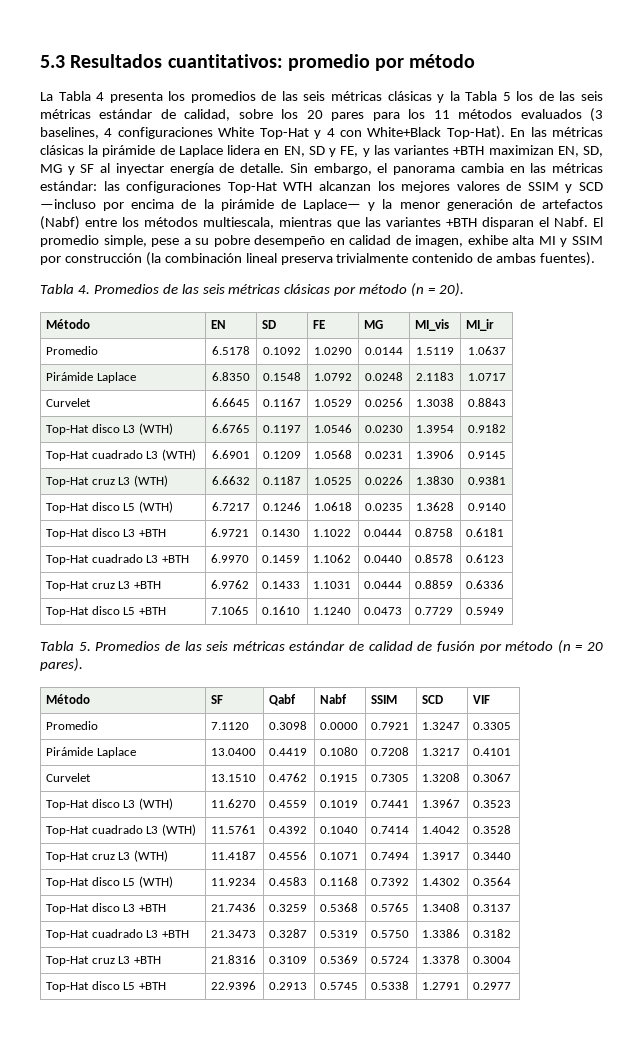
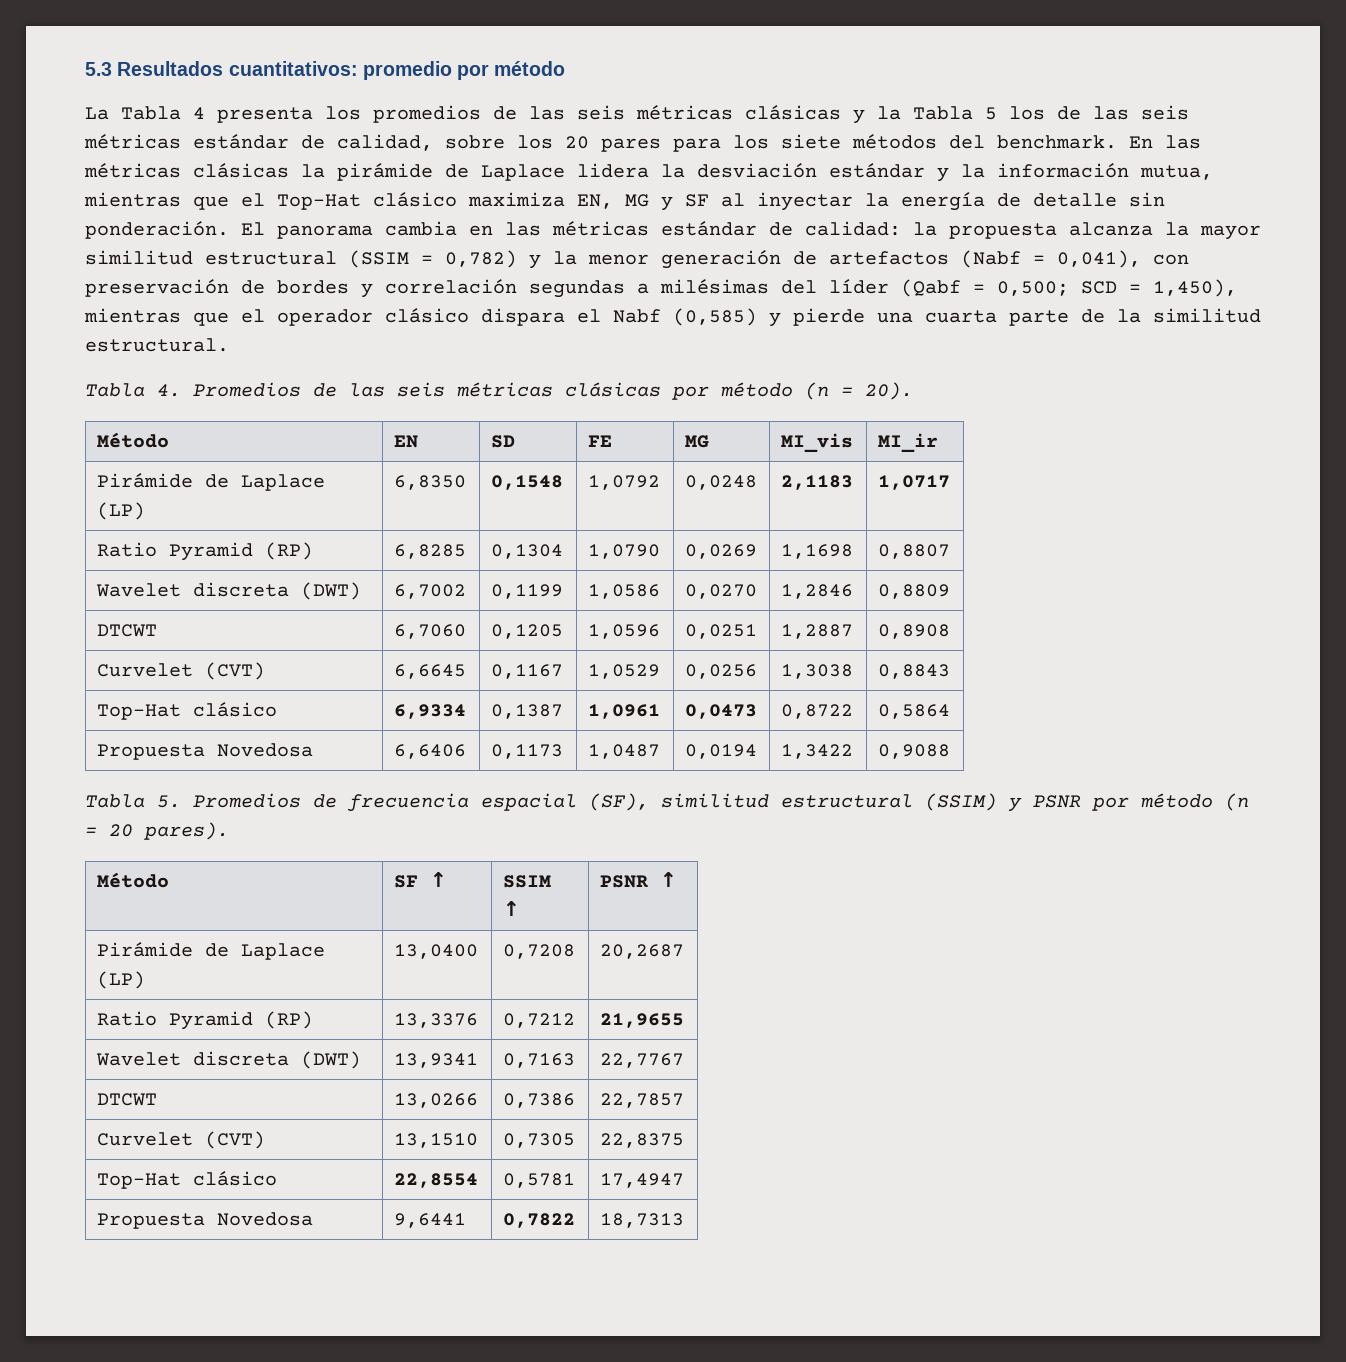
- La Tabla 4 presenta los promedios de las seis métricas clásicas y la Tabla 5 los de las seis métricas estándar de calidad, sobre los 20 pares para los 11 métodos evaluados (3 baselines, 4 configuraciones White Top-Hat y 4 con White+Black Top-Hat).
+ La Tabla 4 presenta los promedios de las seis métricas clásicas y la Tabla 5 los de las seis métricas estándar de calidad, sobre los 20 pares para los siete métodos del benchmark.
- En las métricas clásicas la pirámide de Laplace lidera en EN, SD y FE, y las variantes +BTH maximizan EN, SD, MG y SF al inyectar energía de detalle. Sin embargo, el panorama cambia en las métricas estándar: las configuraciones Top-Hat WTH alcanzan los mejores valores de SSIM y SCD —incluso por encima de la pirámide de Laplace— y la menor generación de artefactos (Nabf) entre los métodos multiescala, mientras que las variantes +BTH disparan el Nabf. El promedio simple, pese a su pobre desempeño en calidad de imagen, exhibe alta MI y SSIM por construcción (la combinación lineal preserva trivialmente contenido de ambas fuentes).
+ En las métricas clásicas la pirámide de Laplace lidera la desviación estándar y la información mutua, mientras que el Top-Hat clásico maximiza EN, MG y SF al inyectar la energía de detalle sin ponderación. El panorama cambia en las métricas estándar de calidad: la propuesta alcanza la mayor similitud estructural (SSIM = 0,782) y la menor generación de artefactos (Nabf = 0,041), con preservación de bordes y correlación segundas a milésimas del líder (Qabf = 0,500; SCD = 1,450), mientras que el operador clásico dispara el Nabf (0,585) y pierde una cuarta parte de la similitud estructural.
- Promedio | 6.5178 | 0.1092 | 1.0290 | 0.0144 | 1.5119 | 1.0637
- Pirámide Laplace | 6.8350 | 0.1548 | 1.0792 | 0.0248 | 2.1183 | 1.0717
- Curvelet | 6.6645 | 0.1167 | 1.0529 | 0.0256 | 1.3038 | 0.8843
- Top-Hat disco L3 (WTH) | 6.6765 | 0.1197 | 1.0546 | 0.0230 | 1.3954 | 0.9182
- Top-Hat cuadrado L3 (WTH) | 6.6901 | 0.1209 | 1.0568 | 0.0231 | 1.3906 | 0.9145
- Top-Hat cruz L3 (WTH) | 6.6632 | 0.1187 | 1.0525 | 0.0226 | 1.3830 | 0.9381
- Top-Hat disco L5 (WTH) | 6.7217 | 0.1246 | 1.0618 | 0.0235 | 1.3628 | 0.9140
- Top-Hat disco L3 +BTH | 6.9721 | 0.1430 | 1.1022 | 0.0444 | 0.8758 | 0.6181
- Top-Hat cuadrado L3 +BTH | 6.9970 | 0.1459 | 1.1062 | 0.0440 | 0.8578 | 0.6123
- Top-Hat cruz L3 +BTH | 6.9762 | 0.1433 | 1.1031 | 0.0444 | 0.8859 | 0.6336
- Top-Hat disco L5 +BTH | 7.1065 | 0.1610 | 1.1240 | 0.0473 | 0.7729 | 0.5949
- Tabla 5. Promedios de las seis métricas estándar de calidad de fusión por método (n = 20 pares).
+ Pirámide de Laplace (LP) | 6,8350 | 0,1548 | 1,0792 | 0,0248 | 2,1183 | 1,0717
+ Ratio Pyramid (RP) | 6,8285 | 0,1304 | 1,0790 | 0,0269 | 1,1698 | 0,8807
+ Wavelet discreta (DWT) | 6,7002 | 0,1199 | 1,0586 | 0,0270 | 1,2846 | 0,8809
+ DTCWT | 6,7060 | 0,1205 | 1,0596 | 0,0251 | 1,2887 | 0,8908
+ Curvelet (CVT) | 6,6645 | 0,1167 | 1,0529 | 0,0256 | 1,3038 | 0,8843
+ Top-Hat clásico | 6,9334 | 0,1387 | 1,0961 | 0,0473 | 0,8722 | 0,5864
+ Propuesta Novedosa | 6,6406 | 0,1173 | 1,0487 | 0,0194 | 1,3422 | 0,9088
+ Tabla 5. Promedios de frecuencia espacial (SF), similitud estructural (SSIM) y PSNR por método (n = 20 pares).
- Método | SF | Qabf | Nabf | SSIM | SCD | VIF
- Promedio | 7.1120 | 0.3098 | 0.0000 | 0.7921 | 1.3247 | 0.3305
- Pirámide Laplace | 13.0400 | 0.4419 | 0.1080 | 0.7208 | 1.3217 | 0.4101
- Curvelet | 13.1510 | 0.4762 | 0.1915 | 0.7305 | 1.3208 | 0.3067
- Top-Hat disco L3 (WTH) | 11.6270 | 0.4559 | 0.1019 | 0.7441 | 1.3967 | 0.3523
- Top-Hat cuadrado L3 (WTH) | 11.5761 | 0.4392 | 0.1040 | 0.7414 | 1.4042 | 0.3528
- Top-Hat cruz L3 (WTH) | 11.4187 | 0.4556 | 0.1071 | 0.7494 | 1.3917 | 0.3440
- Top-Hat disco L5 (WTH) | 11.9234 | 0.4583 | 0.1168 | 0.7392 | 1.4302 | 0.3564
- Top-Hat disco L3 +BTH | 21.7436 | 0.3259 | 0.5368 | 0.5765 | 1.3408 | 0.3137
- Top-Hat cuadrado L3 +BTH | 21.3473 | 0.3287 | 0.5319 | 0.5750 | 1.3386 | 0.3182
- Top-Hat cruz L3 +BTH | 21.8316 | 0.3109 | 0.5369 | 0.5724 | 1.3378 | 0.3004
- Top-Hat disco L5 +BTH | 22.9396 | 0.2913 | 0.5745 | 0.5338 | 1.2791 | 0.2977
+ Método | SF ↑ | SSIM ↑ | PSNR ↑
+ Pirámide de Laplace (LP) | 13,0400 | 0,7208 | 20,2687
+ Ratio Pyramid (RP) | 13,3376 | 0,7212 | 21,9655
+ Wavelet discreta (DWT) | 13,9341 | 0,7163 | 22,7767
+ DTCWT | 13,0266 | 0,7386 | 22,7857
+ Curvelet (CVT) | 13,1510 | 0,7305 | 22,8375
+ Top-Hat clásico | 22,8554 | 0,5781 | 17,4947
+ Propuesta Novedosa | 9,6441 | 0,7822 | 18,7313

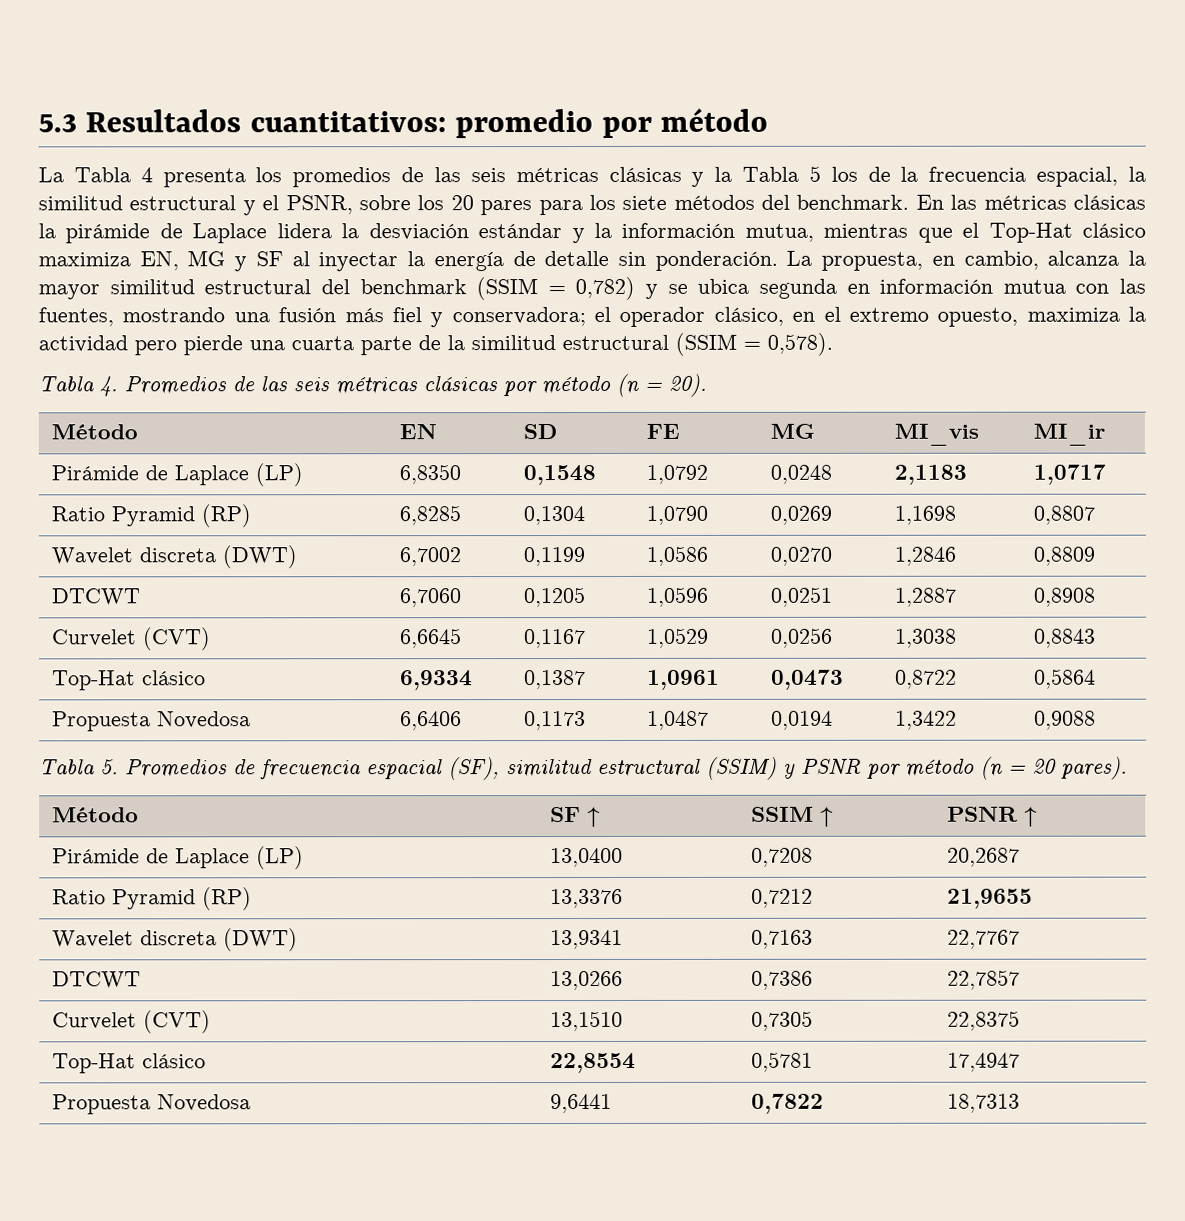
- La Tabla 4 presenta los promedios de las seis métricas clásicas y la Tabla 5 los de las seis métricas estándar de calidad, sobre los 20 pares para los siete métodos del benchmark.
+ La Tabla 4 presenta los promedios de las seis métricas clásicas y la Tabla 5 los de la frecuencia espacial, la similitud estructural y el PSNR, sobre los 20 pares para los siete métodos del benchmark.
- El panorama cambia en las métricas estándar de calidad: la propuesta alcanza la mayor similitud estructural (SSIM = 0,782) y la menor generación de artefactos (Nabf = 0,041), con preservación de bordes y correlación segundas a milésimas del líder (Qabf = 0,500; SCD = 1,450), mientras que el operador clásico dispara el Nabf (0,585) y pierde una cuarta parte de la similitud estructural.
+ La propuesta, en cambio, alcanza la mayor similitud estructural del benchmark (SSIM = 0,782) y se ubica segunda en información mutua con las fuentes, mostrando una fusión más fiel y conservadora; el operador clásico, en el extremo opuesto, maximiza la actividad pero pierde una cuarta parte de la similitud estructural (SSIM = 0,578).

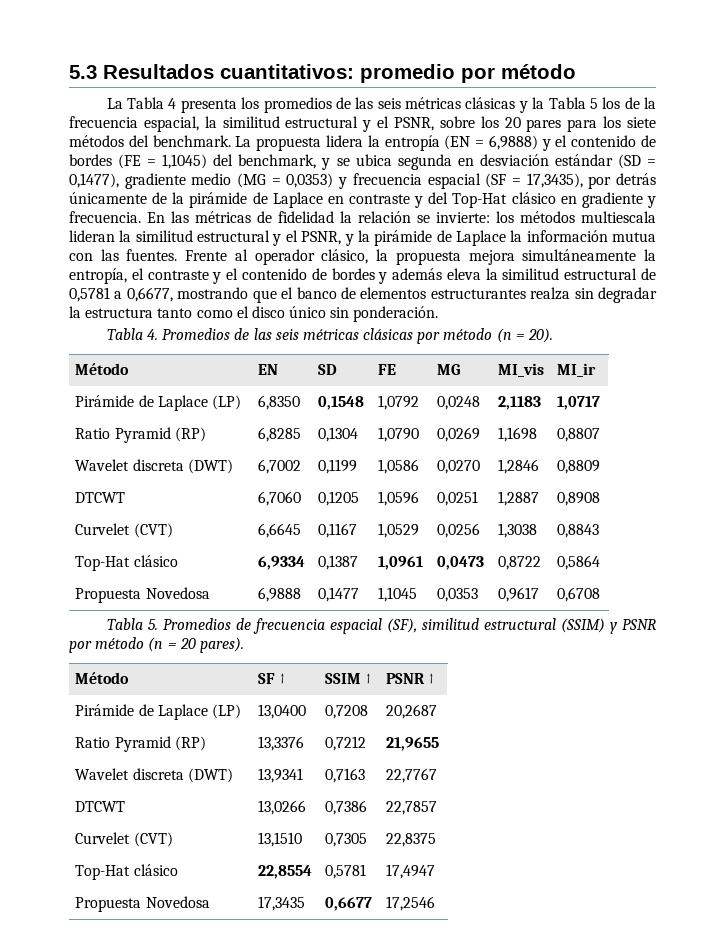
- En las métricas clásicas la pirámide de Laplace lidera la desviación estándar y la información mutua, mientras que el Top-Hat clásico maximiza EN, MG y SF al inyectar la energía de detalle sin ponderación. La propuesta, en cambio, alcanza la mayor similitud estructural del benchmark (SSIM = 0,782) y se ubica segunda en información mutua con las fuentes, mostrando una fusión más fiel y conservadora; el operador clásico, en el extremo opuesto, maximiza la actividad pero pierde una cuarta parte de la similitud estructural (SSIM = 0,578).
+ La propuesta lidera la entropía (EN = 6,9888) y el contenido de bordes (FE = 1,1045) del benchmark, y se ubica segunda en desviación estándar (SD = 0,1477), gradiente medio (MG = 0,0353) y frecuencia espacial (SF = 17,3435), por detrás únicamente de la pirámide de Laplace en contraste y del Top-Hat clásico en gradiente y frecuencia. En las métricas de fidelidad la relación se invierte: los métodos multiescala lideran la similitud estructural y el PSNR, y la pirámide de Laplace la información mutua con las fuentes. Frente al operador clásico, la propuesta mejora simultáneamente la entropía, el contraste y el contenido de bordes y además eleva la similitud estructural de 0,5781 a 0,6677, mostrando que el banco de elementos estructurantes realza sin degradar la estructura tanto como el disco único sin ponderación.
- Propuesta Novedosa | 6,6406 | 0,1173 | 1,0487 | 0,0194 | 1,3422 | 0,9088
+ Propuesta Novedosa | 6,9888 | 0,1477 | 1,1045 | 0,0353 | 0,9617 | 0,6708
- Propuesta Novedosa | 9,6441 | 0,7822 | 18,7313
+ Propuesta Novedosa | 17,3435 | 0,6677 | 17,2546

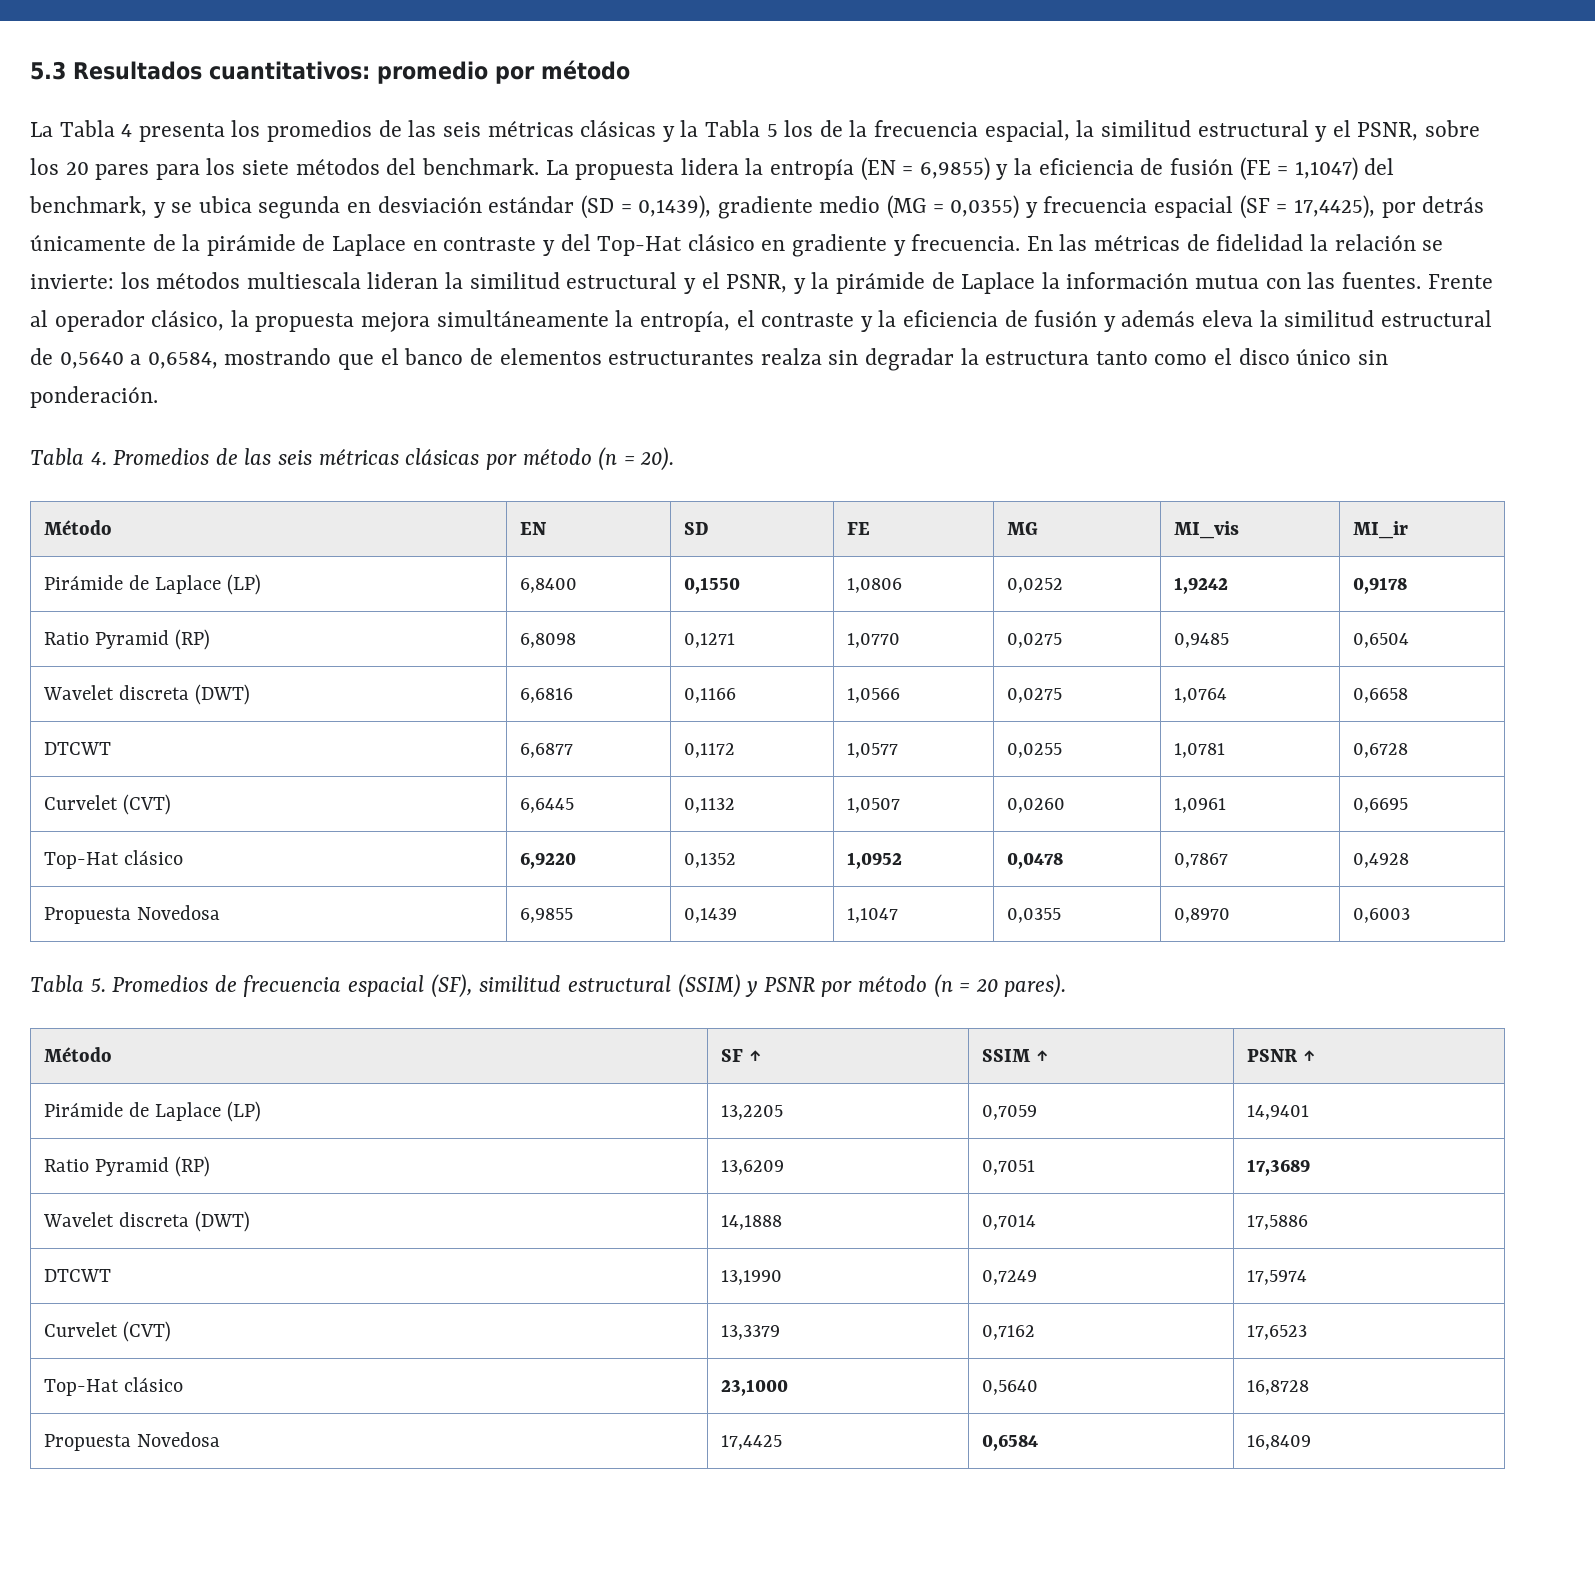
- La propuesta lidera la entropía (EN = 6,9888) y el contenido de bordes (FE = 1,1045) del benchmark, y se ubica segunda en desviación estándar (SD = 0,1477), gradiente medio (MG = 0,0353) y frecuencia espacial (SF = 17,3435), por detrás únicamente de la pirámide de Laplace en contraste y del Top-Hat clásico en gradiente y frecuencia.
+ La propuesta lidera la entropía (EN = 6,9855) y la eficiencia de fusión (FE = 1,1047) del benchmark, y se ubica segunda en desviación estándar (SD = 0,1439), gradiente medio (MG = 0,0355) y frecuencia espacial (SF = 17,4425), por detrás únicamente de la pirámide de Laplace en contraste y del Top-Hat clásico en gradiente y frecuencia.
- Frente al operador clásico, la propuesta mejora simultáneamente la entropía, el contraste y el contenido de bordes y además eleva la similitud estructural de 0,5781 a 0,6677, mostrando que el banco de elementos estructurantes realza sin degradar la estructura tanto como el disco único sin ponderación.
+ Frente al operador clásico, la propuesta mejora simultáneamente la entropía, el contraste y la eficiencia de fusión y además eleva la similitud estructural de 0,5640 a 0,6584, mostrando que el banco de elementos estructurantes realza sin degradar la estructura tanto como el disco único sin ponderación.
- Pirámide de Laplace (LP) | 6,8350 | 0,1548 | 1,0792 | 0,0248 | 2,1183 | 1,0717
- Ratio Pyramid (RP) | 6,8285 | 0,1304 | 1,0790 | 0,0269 | 1,1698 | 0,8807
- Wavelet discreta (DWT) | 6,7002 | 0,1199 | 1,0586 | 0,0270 | 1,2846 | 0,8809
- DTCWT | 6,7060 | 0,1205 | 1,0596 | 0,0251 | 1,2887 | 0,8908
- Curvelet (CVT) | 6,6645 | 0,1167 | 1,0529 | 0,0256 | 1,3038 | 0,8843
- Top-Hat clásico | 6,9334 | 0,1387 | 1,0961 | 0,0473 | 0,8722 | 0,5864
- Propuesta Novedosa | 6,9888 | 0,1477 | 1,1045 | 0,0353 | 0,9617 | 0,6708
+ Pirámide de Laplace (LP) | 6,8400 | 0,1550 | 1,0806 | 0,0252 | 1,9242 | 0,9178
+ Ratio Pyramid (RP) | 6,8098 | 0,1271 | 1,0770 | 0,0275 | 0,9485 | 0,6504
+ Wavelet discreta (DWT) | 6,6816 | 0,1166 | 1,0566 | 0,0275 | 1,0764 | 0,6658
+ DTCWT | 6,6877 | 0,1172 | 1,0577 | 0,0255 | 1,0781 | 0,6728
+ Curvelet (CVT) | 6,6445 | 0,1132 | 1,0507 | 0,0260 | 1,0961 | 0,6695
+ Top-Hat clásico | 6,9220 | 0,1352 | 1,0952 | 0,0478 | 0,7867 | 0,4928
+ Propuesta Novedosa | 6,9855 | 0,1439 | 1,1047 | 0,0355 | 0,8970 | 0,6003
- Pirámide de Laplace (LP) | 13,0400 | 0,7208 | 20,2687
- Ratio Pyramid (RP) | 13,3376 | 0,7212 | 21,9655
- Wavelet discreta (DWT) | 13,9341 | 0,7163 | 22,7767
- DTCWT | 13,0266 | 0,7386 | 22,7857
- Curvelet (CVT) | 13,1510 | 0,7305 | 22,8375
- Top-Hat clásico | 22,8554 | 0,5781 | 17,4947
- Propuesta Novedosa | 17,3435 | 0,6677 | 17,2546
+ Pirámide de Laplace (LP) | 13,2205 | 0,7059 | 14,9401
+ Ratio Pyramid (RP) | 13,6209 | 0,7051 | 17,3689
+ Wavelet discreta (DWT) | 14,1888 | 0,7014 | 17,5886
+ DTCWT | 13,1990 | 0,7249 | 17,5974
+ Curvelet (CVT) | 13,3379 | 0,7162 | 17,6523
+ Top-Hat clásico | 23,1000 | 0,5640 | 16,8728
+ Propuesta Novedosa | 17,4425 | 0,6584 | 16,8409

